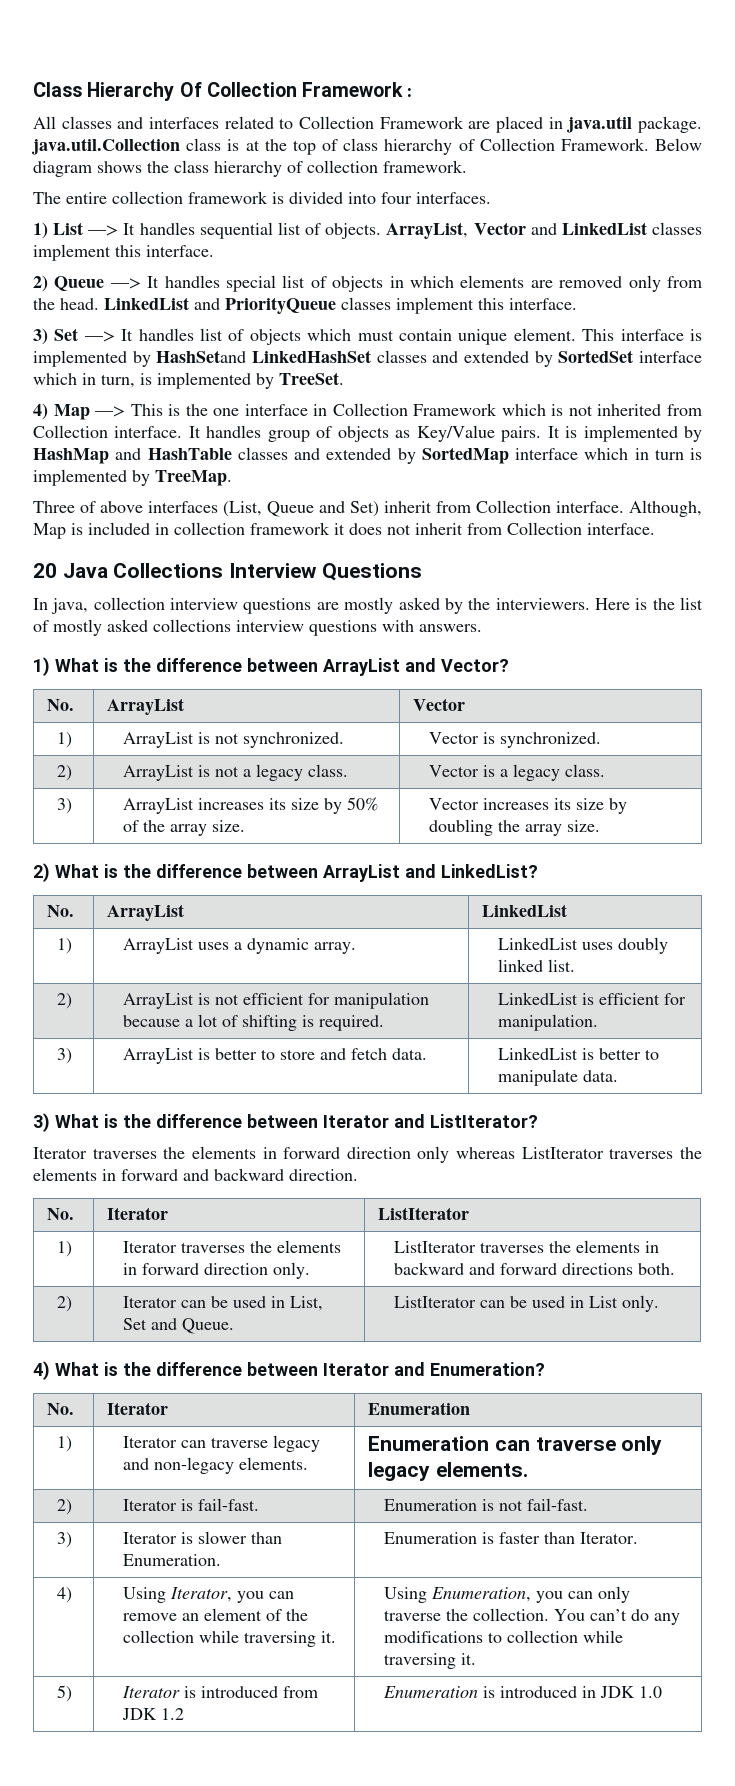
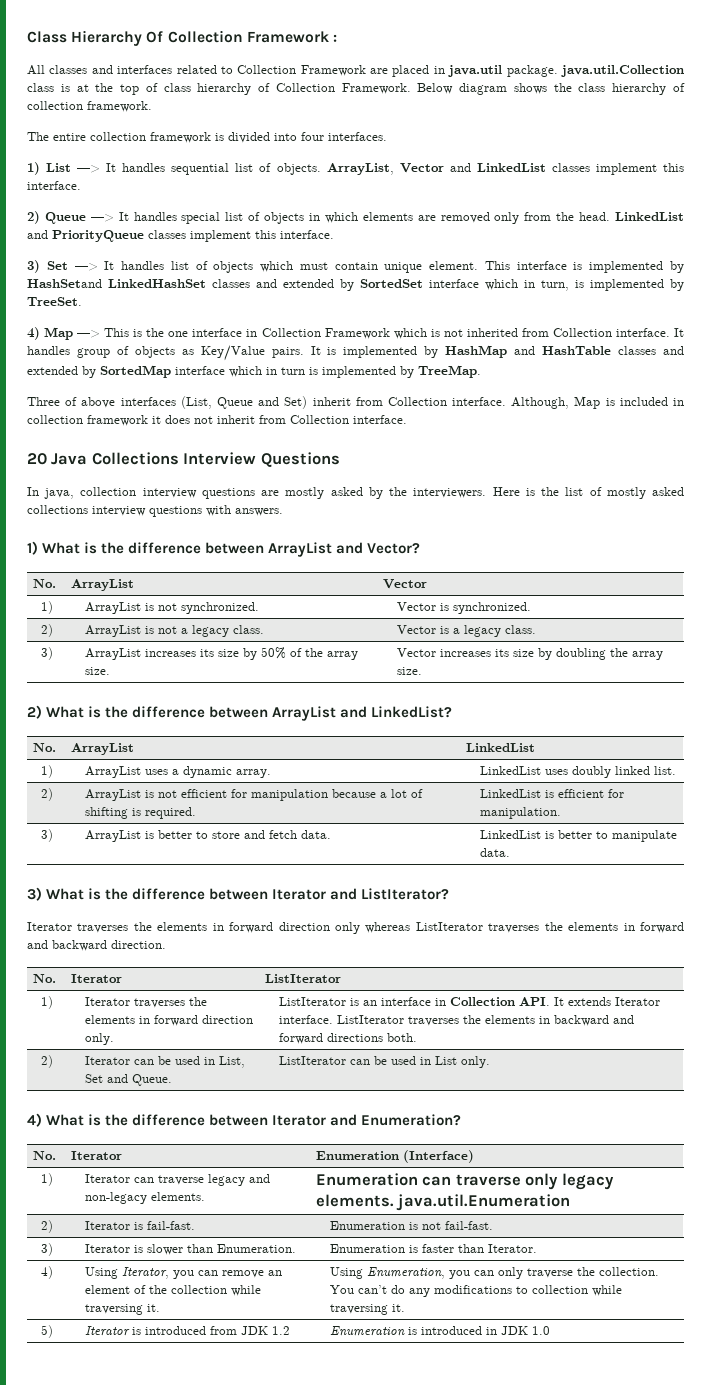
- 1) | Iterator traverses the elements in forward direction only. | ListIterator traverses the elements in backward and forward directions both.
+ 1) | Iterator traverses the elements in forward direction only. | ListIterator is an interface in Collection API. It extends Iterator interface. ListIterator traverses the elements in backward and forward directions both.
- No. | Iterator | Enumeration
+ No. | Iterator | Enumeration (Interface)
- 1) | Iterator can traverse legacy and non-legacy elements. | Enumeration can traverse only legacy elements.
+ 1) | Iterator can traverse legacy and non-legacy elements. | Enumeration can traverse only legacy elements. java.util.Enumeration

